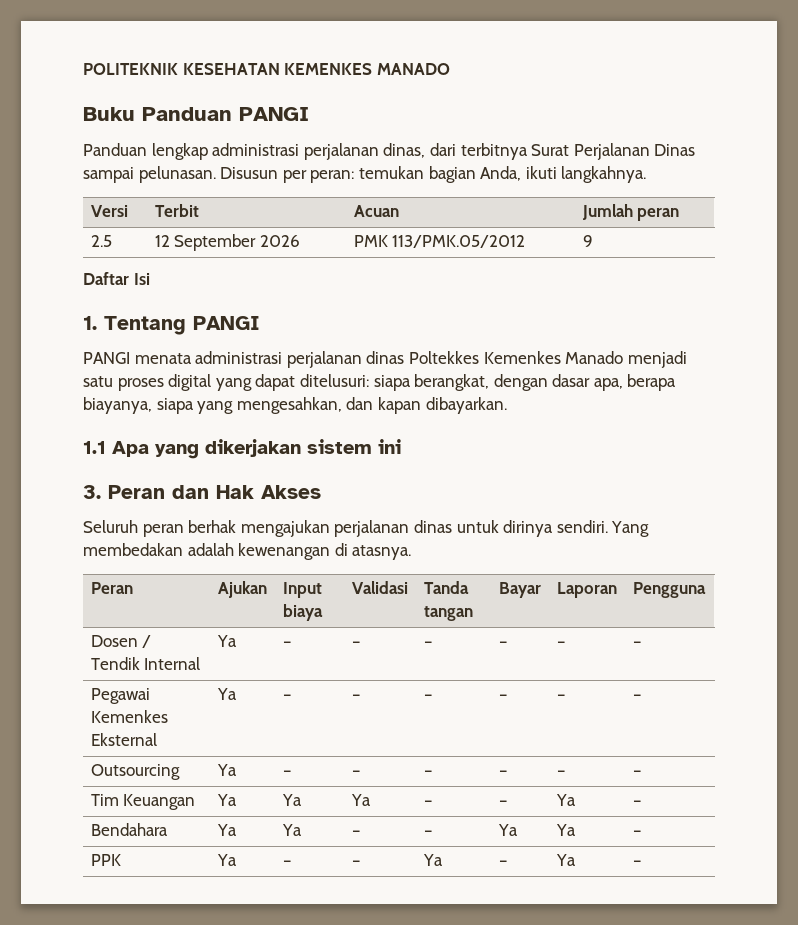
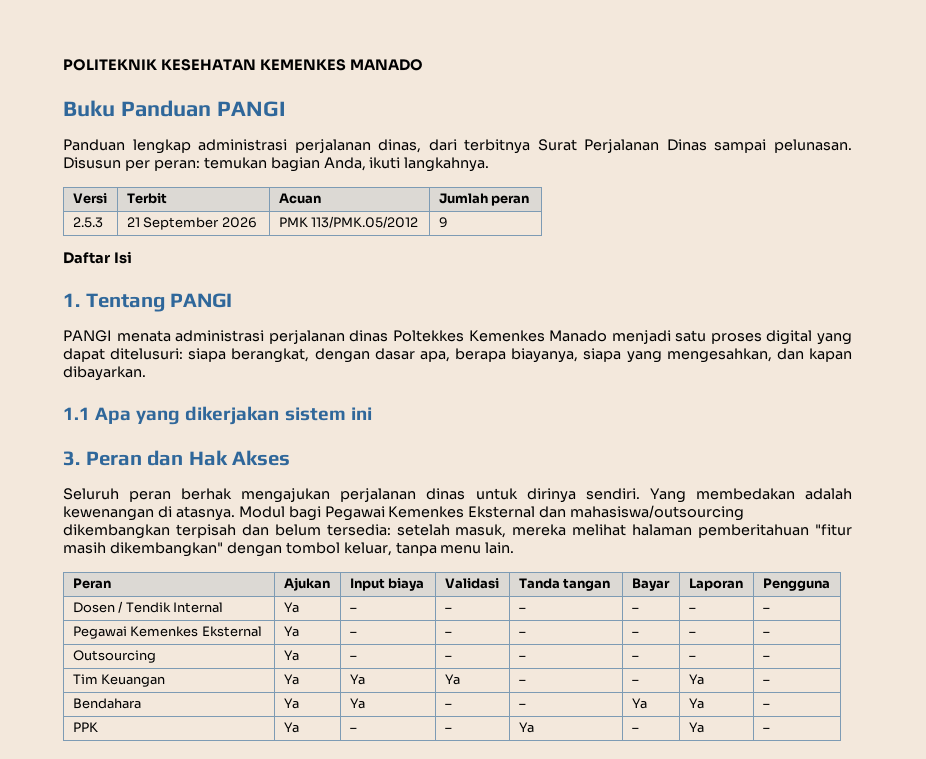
- 2.5 | 12 September 2026 | PMK 113/PMK.05/2012 | 9
+ 2.5.3 | 21 September 2026 | PMK 113/PMK.05/2012 | 9
+ Modul bagi Pegawai Kemenkes Eksternal dan mahasiswa/outsourcing dikembangkan terpisah dan belum tersedia: setelah masuk, mereka melihat halaman pemberitahuan "fitur masih dikembangkan" dengan tombol keluar, tanpa menu lain.

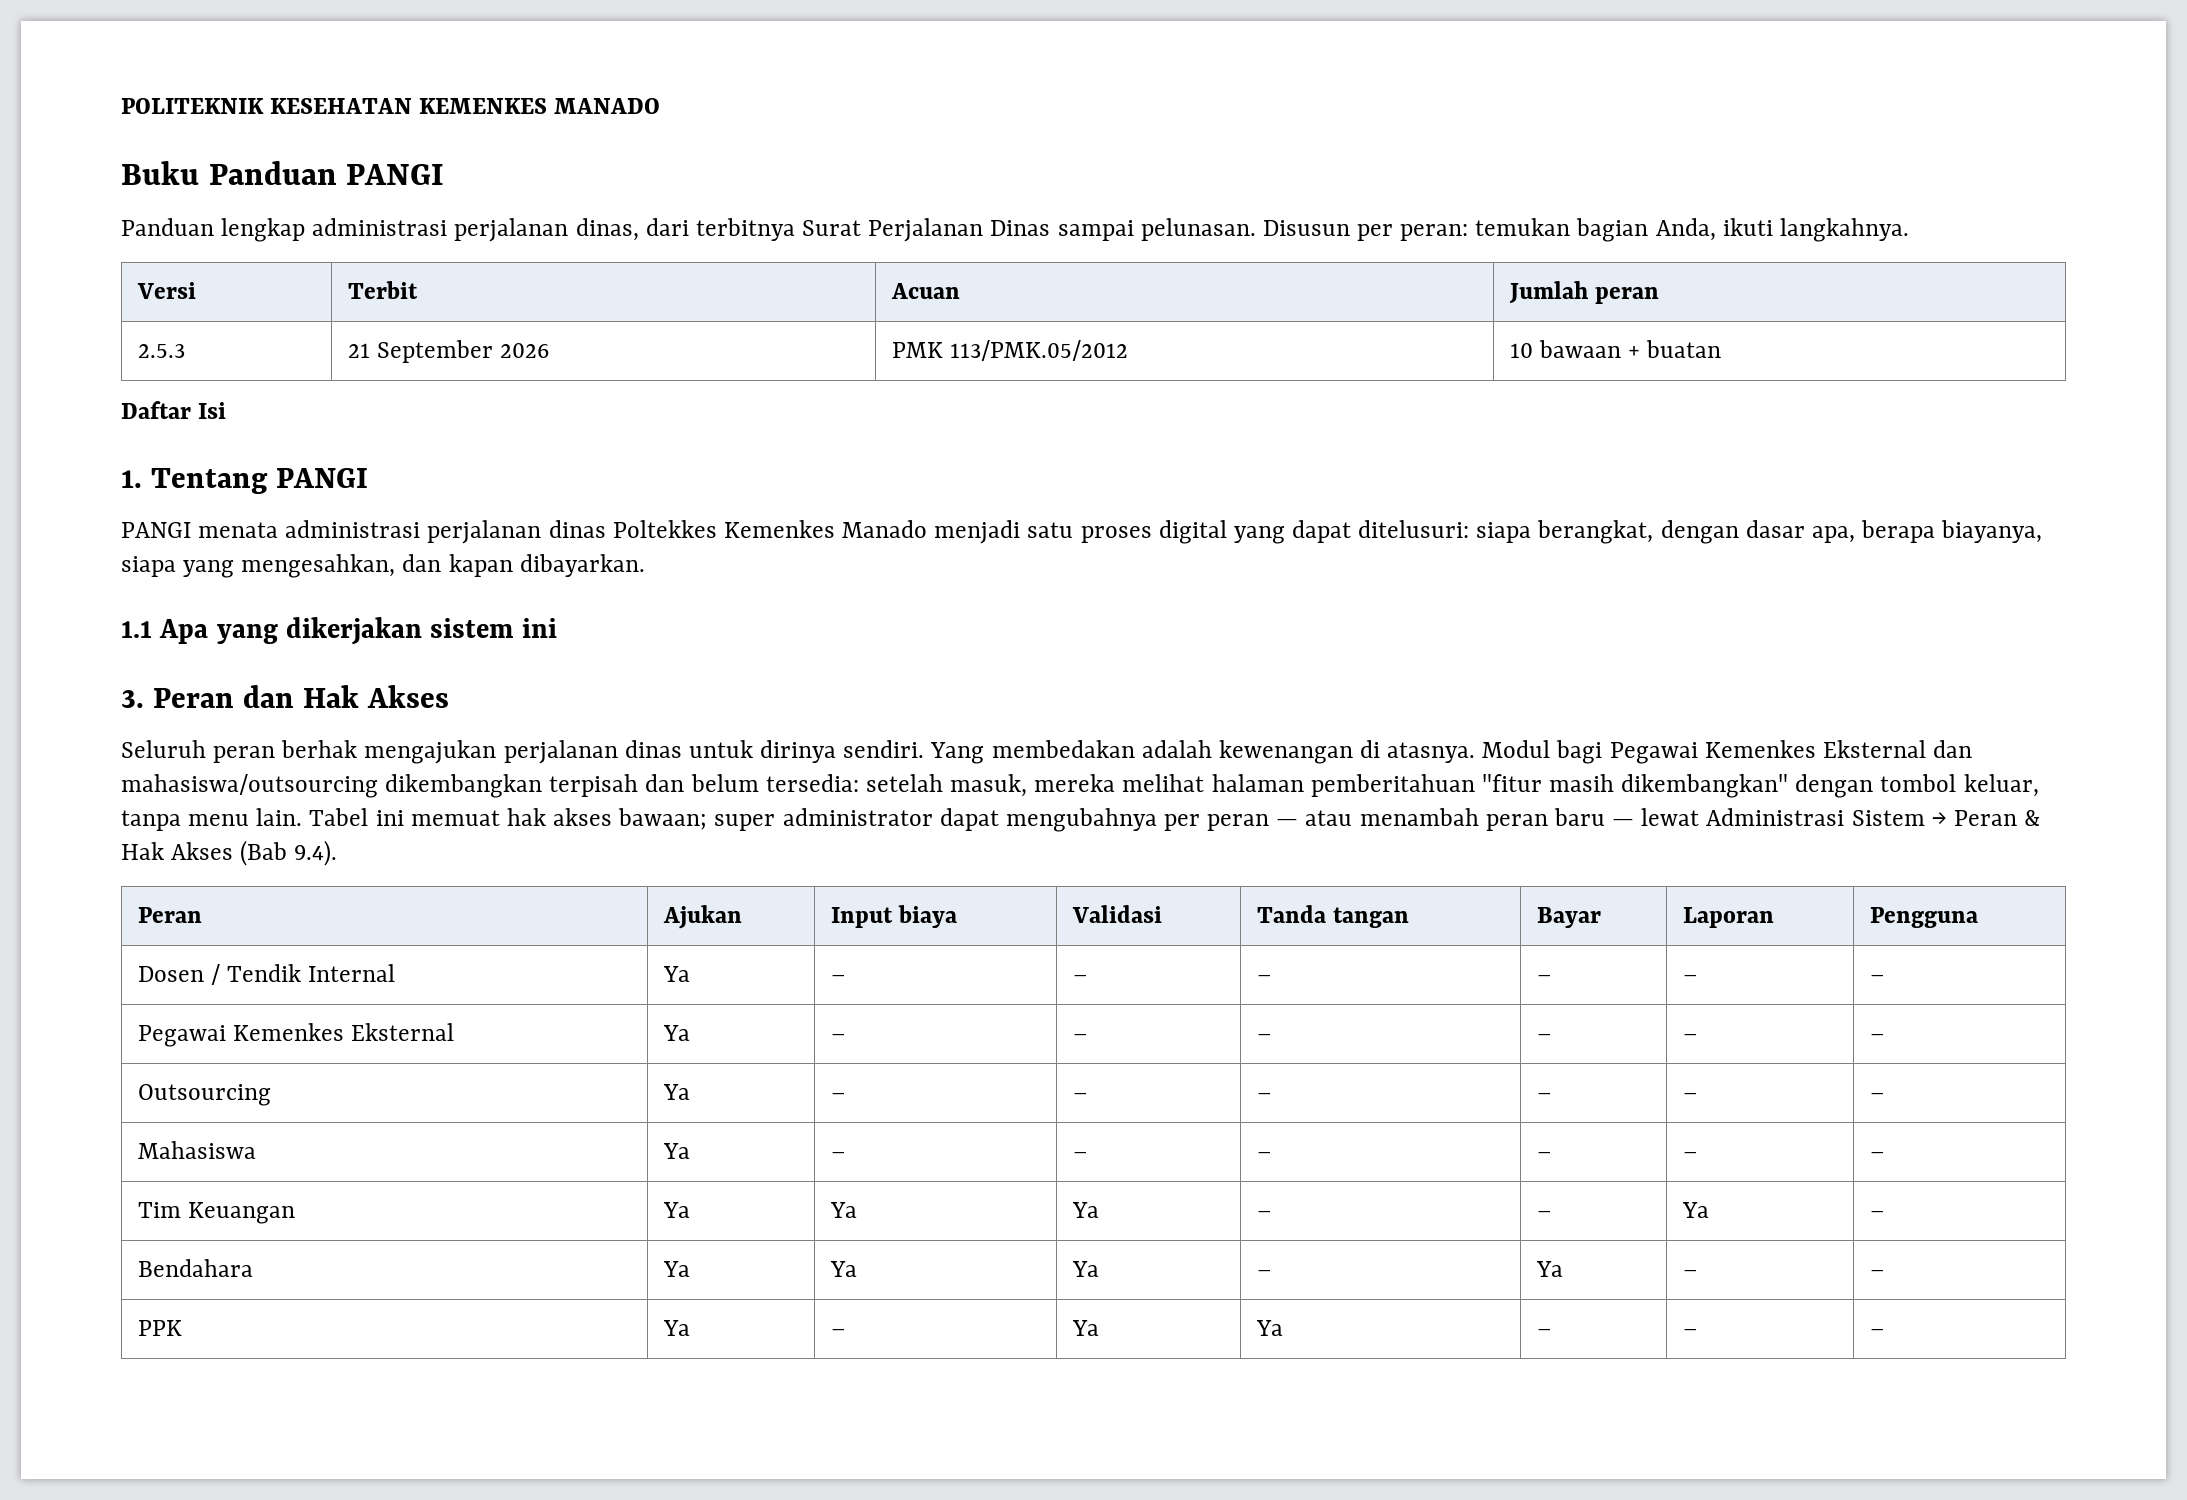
- 2.5.3 | 21 September 2026 | PMK 113/PMK.05/2012 | 9
+ 2.5.3 | 21 September 2026 | PMK 113/PMK.05/2012 | 10 bawaan + buatan
+ Tabel ini memuat hak akses bawaan; super administrator dapat mengubahnya per peran — atau menambah peran baru — lewat Administrasi Sistem → Peran & Hak Akses (Bab 9.4).
+ Mahasiswa | Ya | – | – | – | – | – | –
- Bendahara | Ya | Ya | – | – | Ya | Ya | –
+ Bendahara | Ya | Ya | Ya | – | Ya | – | –
- PPK | Ya | – | – | Ya | – | Ya | –
+ PPK | Ya | – | Ya | Ya | – | – | –

